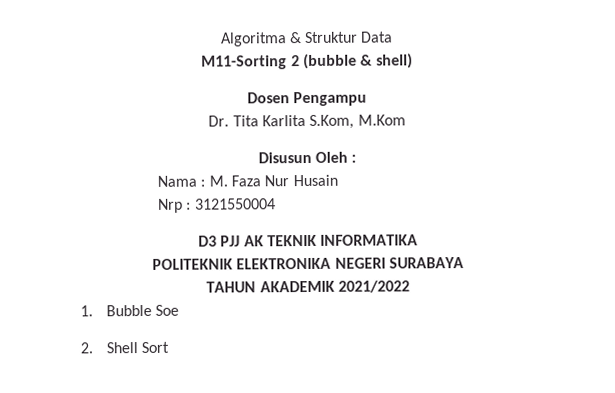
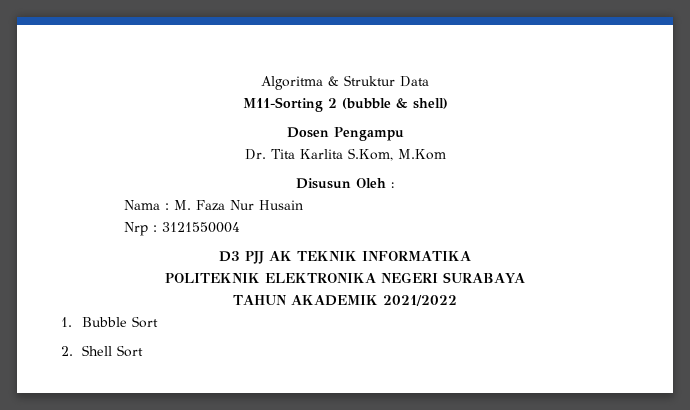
- 1. Bubble Soe
+ 1. Bubble Sort

